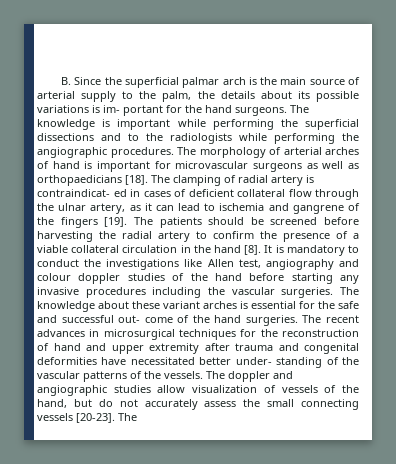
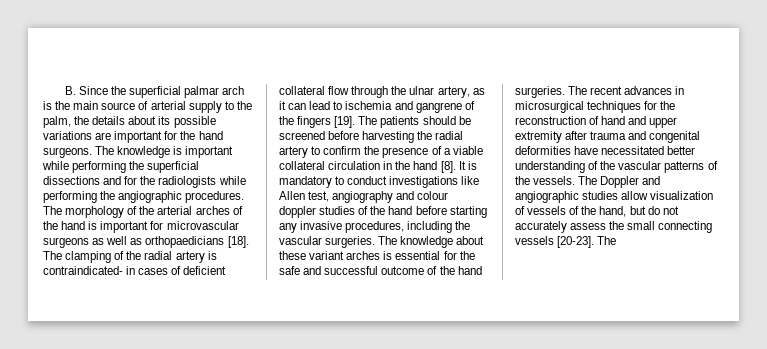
- B. Since the superficial palmar arch is the main source of arterial supply to the palm, the details about its possible variations is im- portant for the hand surgeons.
+ B. Since the superficial palmar arch is the main source of arterial supply to the palm, the details about its possible variations are important for the hand surgeons.
- The knowledge is important while performing the superficial dissections and to the radiologists while performing the angiographic procedures.
+ The knowledge is important while performing the superficial dissections and for the radiologists while performing the angiographic procedures.
- The morphology of arterial arches of hand is important for microvascular surgeons as well as orthopaedicians [18].
+ The morphology of the arterial arches of the hand is important for microvascular surgeons as well as orthopaedicians [18].
- The clamping of radial artery is contraindicat- ed in cases of deficient collateral flow through the ulnar artery, as it can lead to ischemia and gangrene of the fingers [19].
+ The clamping of the radial artery is contraindicated- in cases of deficient collateral flow through the ulnar artery, as it can lead to ischemia and gangrene of the fingers [19].
- It is mandatory to conduct the investigations like Allen test, angiography and colour doppler studies of the hand before starting any invasive procedures including the vascular surgeries.
+ It is mandatory to conduct investigations like Allen test, angiography and colour doppler studies of the hand before starting any invasive procedures, including the vascular surgeries.
- The knowledge about these variant arches is essential for the safe and successful out- come of the hand surgeries.
+ The knowledge about these variant arches is essential for the safe and successful outcome of the hand surgeries.
- The recent advances in microsurgical techniques for the reconstruction of hand and upper extremity after trauma and congenital deformities have necessitated better under- standing of the vascular patterns of the vessels.
+ The recent advances in microsurgical techniques for the reconstruction of hand and upper extremity after trauma and congenital deformities have necessitated better understanding of the vascular patterns of the vessels.
- The doppler and angiographic studies allow visualization of vessels of the hand, but do not accurately assess the small connecting vessels [20-23].
+ The Doppler and angiographic studies allow visualization of vessels of the hand, but do not accurately assess the small connecting vessels [20-23].

